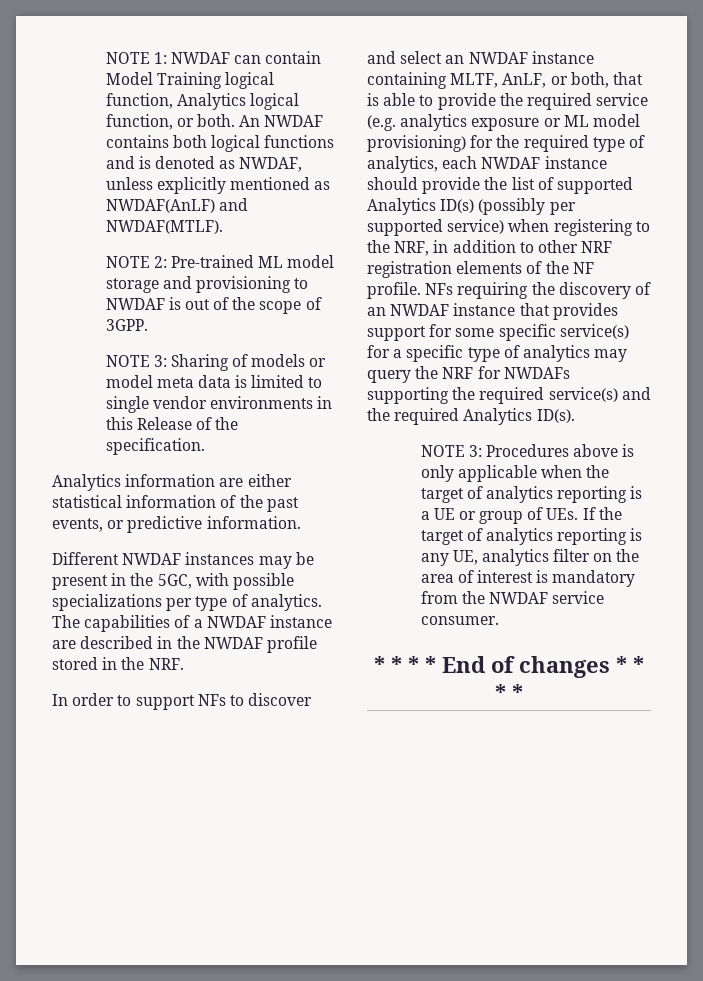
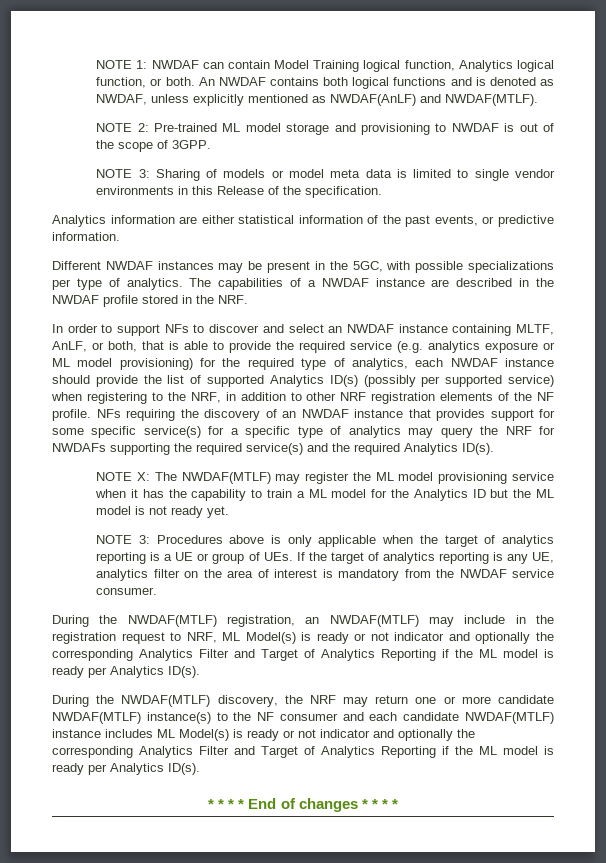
+ NOTE X: The NWDAF(MTLF) may register the ML model provisioning service when it has the capability to train a ML model for the Analytics ID but the ML model is not ready yet.
+ During the NWDAF(MTLF) registration, an NWDAF(MTLF) may include in the registration request to NRF, ML Model(s) is ready or not indicator and optionally the corresponding Analytics Filter and Target of Analytics Reporting if the ML model is ready per Analytics ID(s).
+ During the NWDAF(MTLF) discovery, the NRF may return one or more candidate NWDAF(MTLF) instance(s) to the NF consumer and each candidate NWDAF(MTLF) instance includes ML Model(s) is ready or not indicator and optionally the corresponding Analytics Filter and Target of Analytics Reporting if the ML model is ready per Analytics ID(s).

